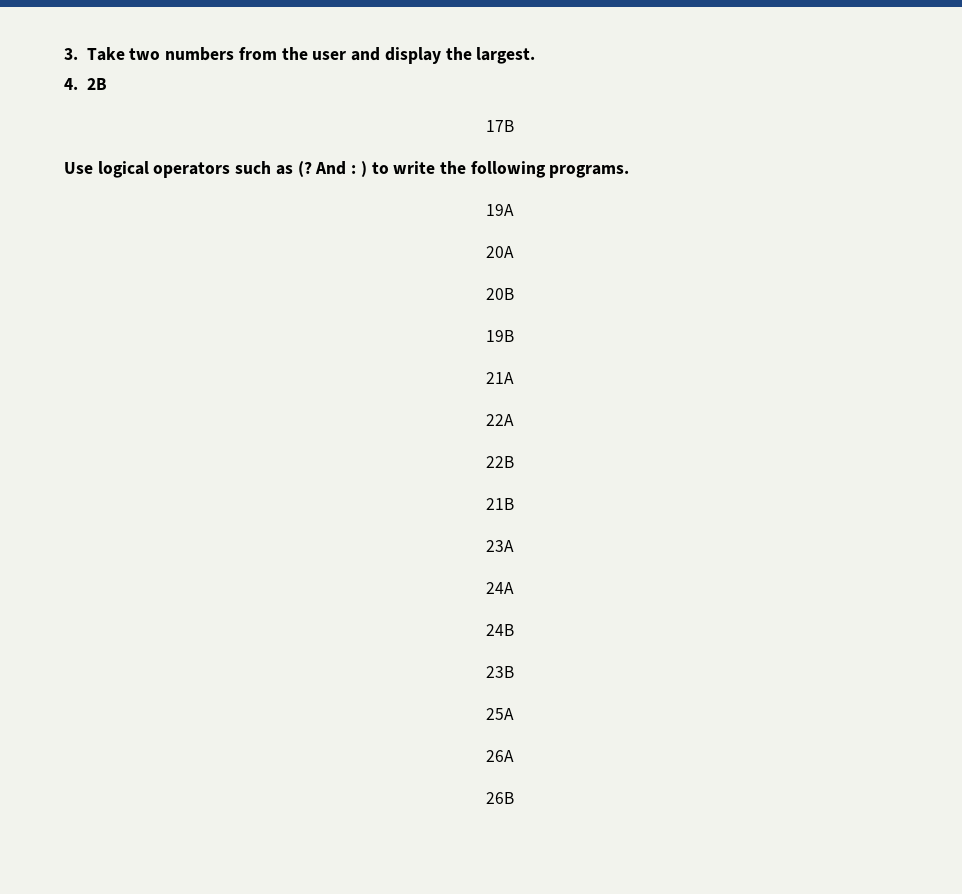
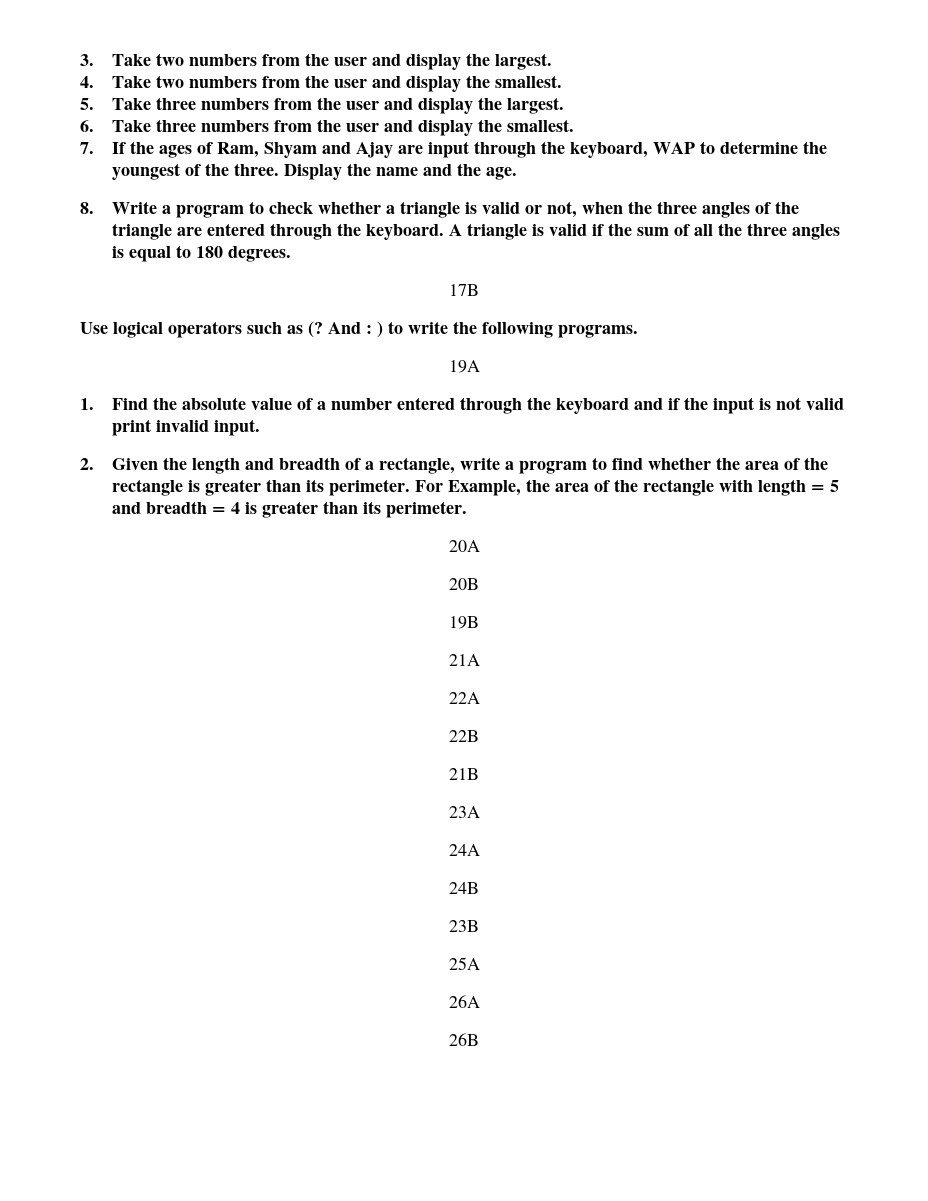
- 4. 2B
+ 4. Take two numbers from the user and display the smallest.
+ 5. Take three numbers from the user and display the largest.
+ 6. Take three numbers from the user and display the smallest.
+ 7. If the ages of Ram, Shyam and Ajay are input through the keyboard, WAP to determine the youngest of the three. Display the name and the age.
+ 8. Write a program to check whether a triangle is valid or not, when the three angles of the triangle are entered through the keyboard. A triangle is valid if the sum of all the three angles is equal to 180 degrees.
+ 1. Find the absolute value of a number entered through the keyboard and if the input is not valid print invalid input.
+ 2. Given the length and breadth of a rectangle, write a program to find whether the area of the rectangle is greater than its perimeter. For Example, the area of the rectangle with length = 5 and breadth = 4 is greater than its perimeter.

